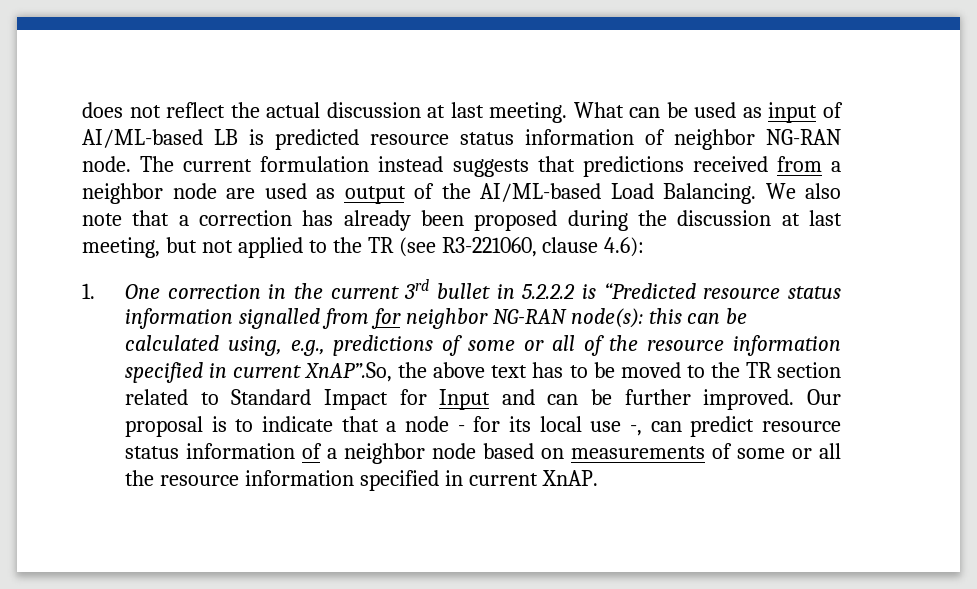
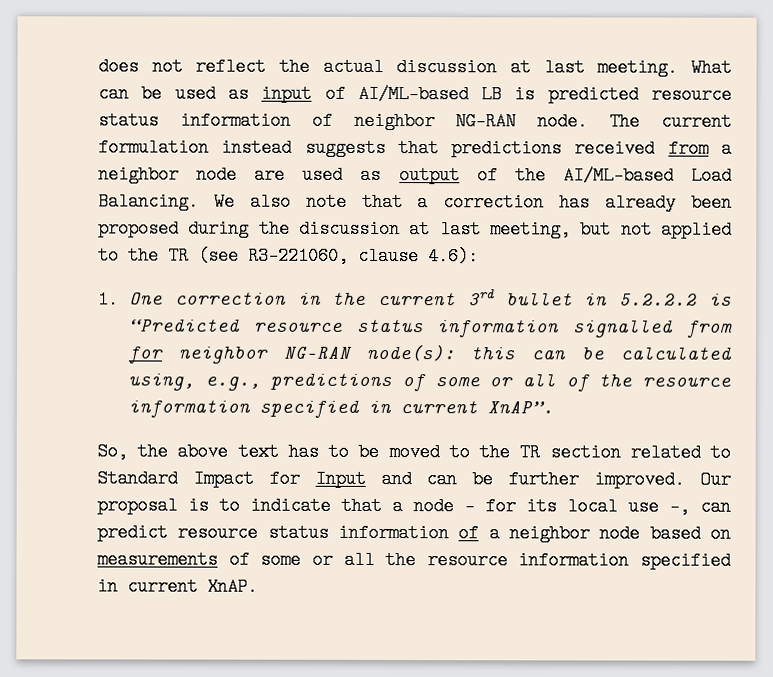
- this can be calculated using, e.g., predictions of some or all of the resource information specified in current XnAP”.So, the above text has to be moved to the TR section related to Standard Impact for Input and can be further improved.
+ this can be calculated using, e.g., predictions of some or all of the resource information specified in current XnAP”.
+ So, the above text has to be moved to the TR section related to Standard Impact for Input and can be further improved.

